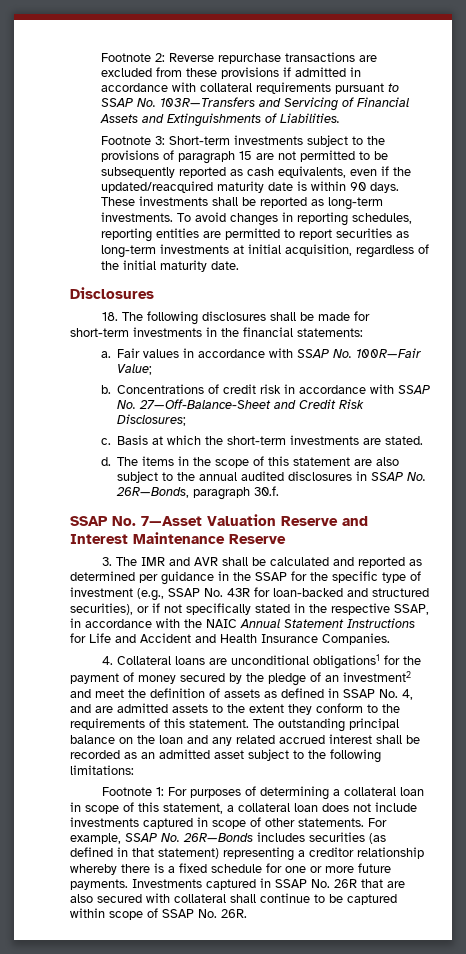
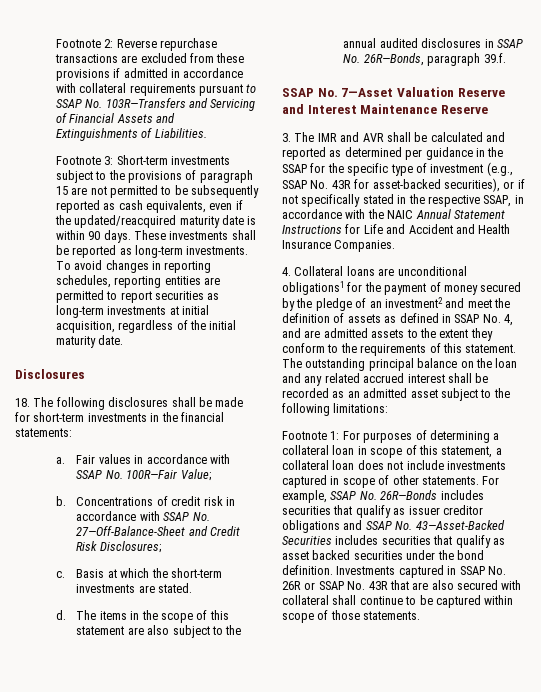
- The items in the scope of this statement are also subject to the annual audited disclosures in SSAP No. 26R—Bonds, paragraph 30.f.
+ The items in the scope of this statement are also subject to the annual audited disclosures in SSAP No. 26R—Bonds, paragraph 39.f.
- 3. The IMR and AVR shall be calculated and reported as determined per guidance in the SSAP for the specific type of investment (e.g., SSAP No. 43R for loan-backed and structured securities), or if not specifically stated in the respective SSAP, in accordance with the NAIC Annual Statement Instructions for Life and Accident and Health Insurance Companies.
+ 3. The IMR and AVR shall be calculated and reported as determined per guidance in the SSAP for the specific type of investment (e.g., SSAP No. 43R for asset-backed securities), or if not specifically stated in the respective SSAP, in accordance with the NAIC Annual Statement Instructions for Life and Accident and Health Insurance Companies.
- For example, SSAP No. 26R—Bonds includes securities (as defined in that statement) representing a creditor relationship whereby there is a fixed schedule for one or more future payments.
+ For example, SSAP No. 26R—Bonds includes securities that qualify as issuer creditor obligations and SSAP No. 43—Asset-Backed Securities includes securities that qualify as asset backed securities under the bond definition.
- Investments captured in SSAP No. 26R that are also secured with collateral shall continue to be captured within scope of SSAP No. 26R.
+ Investments captured in SSAP No. 26R or SSAP No. 43R that are also secured with collateral shall continue to be captured within scope of those statements.

